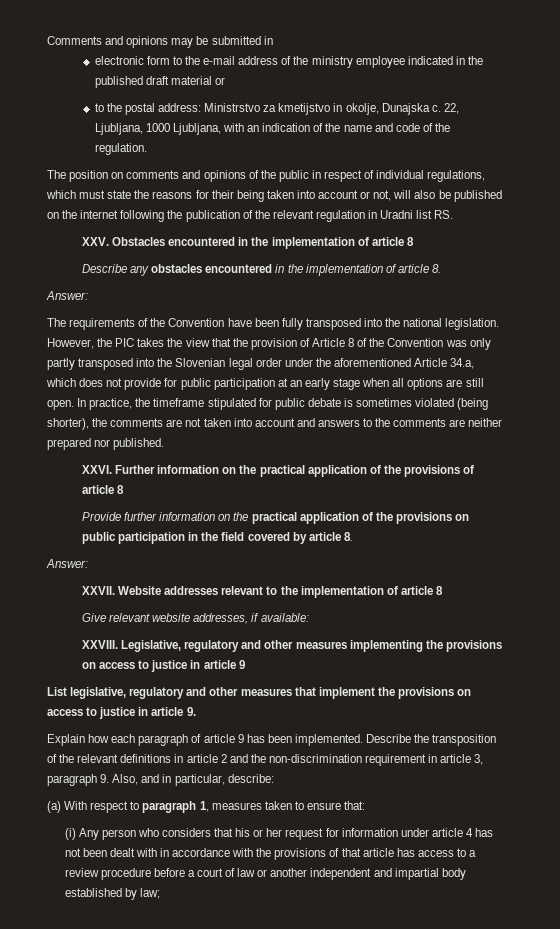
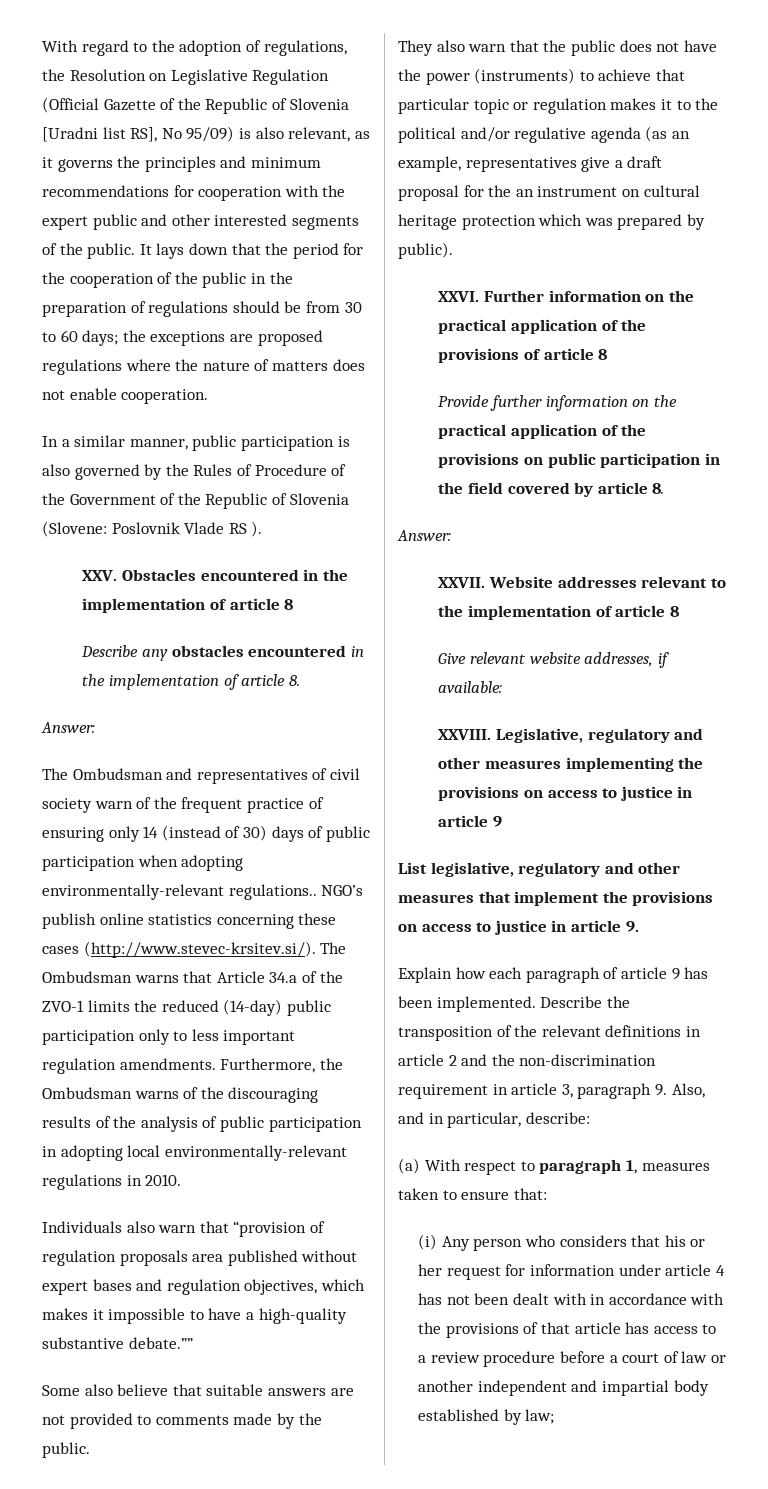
- Comments and opinions may be submitted in
- electronic form to the e-mail address of the ministry employee indicated in the published draft material or
- to the postal address: Ministrstvo za kmetijstvo in okolje, Dunajska c. 22, Ljubljana, 1000 Ljubljana, with an indication of the name and code of the regulation.
- The position on comments and opinions of the public in respect of individual regulations, which must state the reasons for their being taken into account or not, will also be published on the internet following the publication of the relevant regulation in Uradni list RS.
+ With regard to the adoption of regulations, the Resolution on Legislative Regulation (Official Gazette of the Republic of Slovenia [Uradni list RS], No 95/09) is also relevant, as it governs the principles and minimum recommendations for cooperation with the expert public and other interested segments of the public. It lays down that the period for the cooperation of the public in the preparation of regulations should be from 30 to 60 days; the exceptions are proposed regulations where the nature of matters does not enable cooperation.
+ In a similar manner, public participation is also governed by the Rules of Procedure of the Government of the Republic of Slovenia (Slovene: Poslovnik Vlade RS ).
- The requirements of the Convention have been fully transposed into the national legislation. However, the PIC takes the view that the provision of Article 8 of the Convention was only partly transposed into the Slovenian legal order under the aforementioned Article 34.a, which does not provide for public participation at an early stage when all options are still open. In practice, the timeframe stipulated for public debate is sometimes violated (being shorter), the comments are not taken into account and answers to the comments are neither prepared nor published.
+ The Ombudsman and representatives of civil society warn of the frequent practice of ensuring only 14 (instead of 30) days of public participation when adopting environmentally-relevant regulations.. NGO’s publish online statistics concerning these cases (http://www.stevec-krsitev.si/). The Ombudsman warns that Article 34.a of the ZVO-1 limits the reduced (14-day) public participation only to less important regulation amendments. Furthermore, the Ombudsman warns of the discouraging results of the analysis of public participation in adopting local environmentally-relevant regulations in 2010.
+ Individuals also warn that “provision of regulation proposals area published without expert bases and regulation objectives, which makes it impossible to have a high-quality substantive debate.””
+ Some also believe that suitable answers are not provided to comments made by the public.
+ They also warn that the public does not have the power (instruments) to achieve that particular topic or regulation makes it to the political and/or regulative agenda (as an example, representatives give a draft proposal for the an instrument on cultural heritage protection which was prepared by public).

